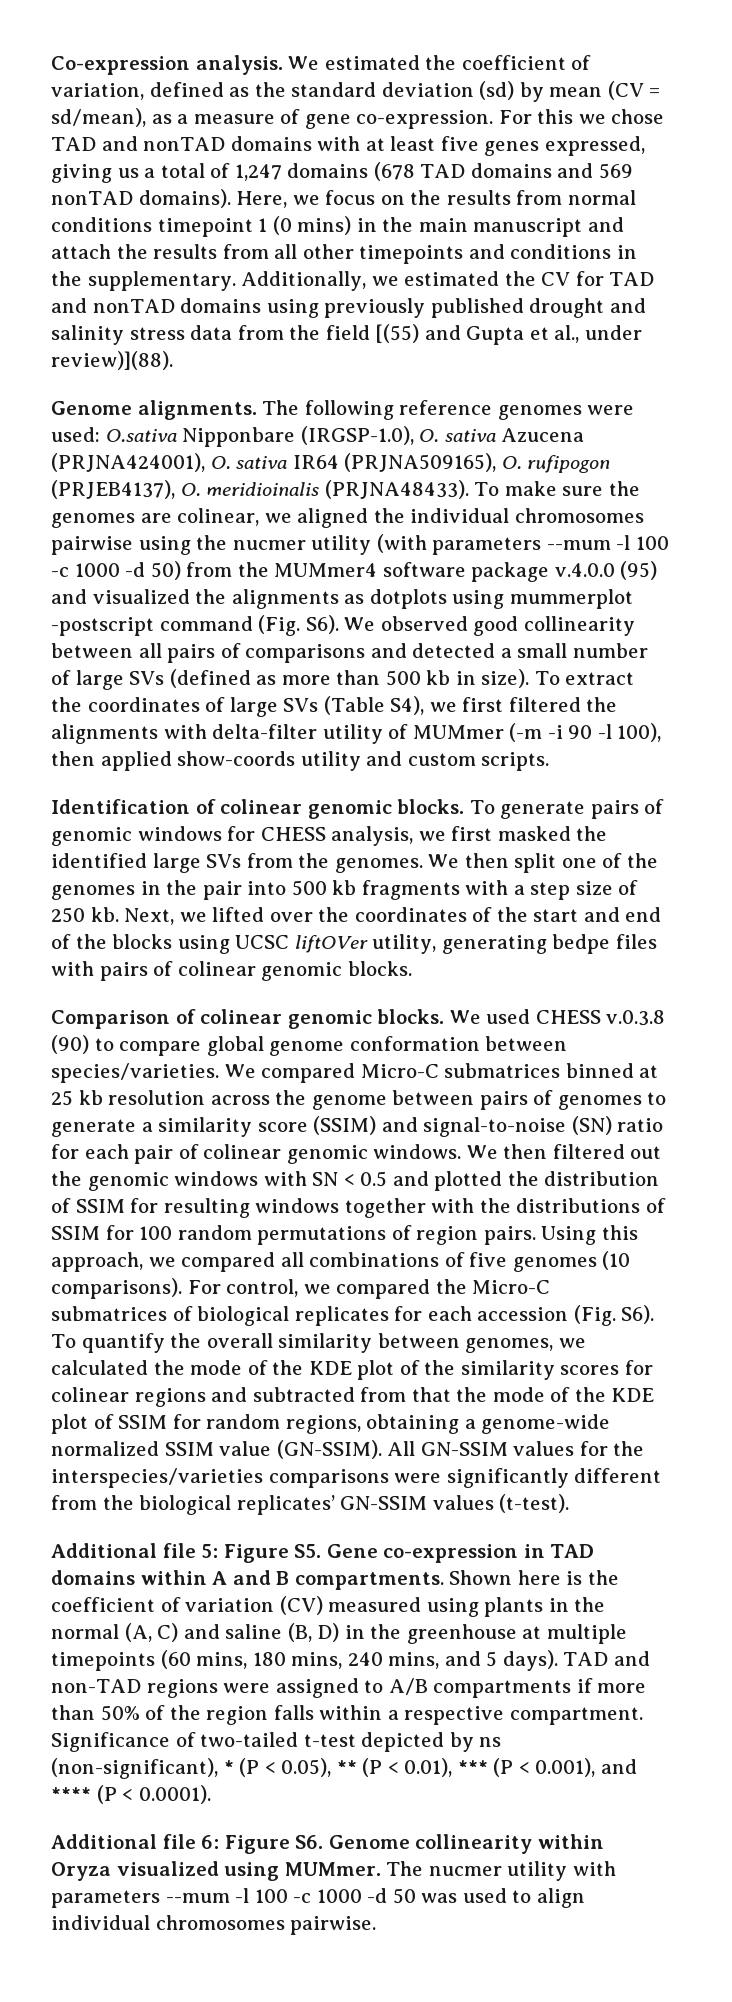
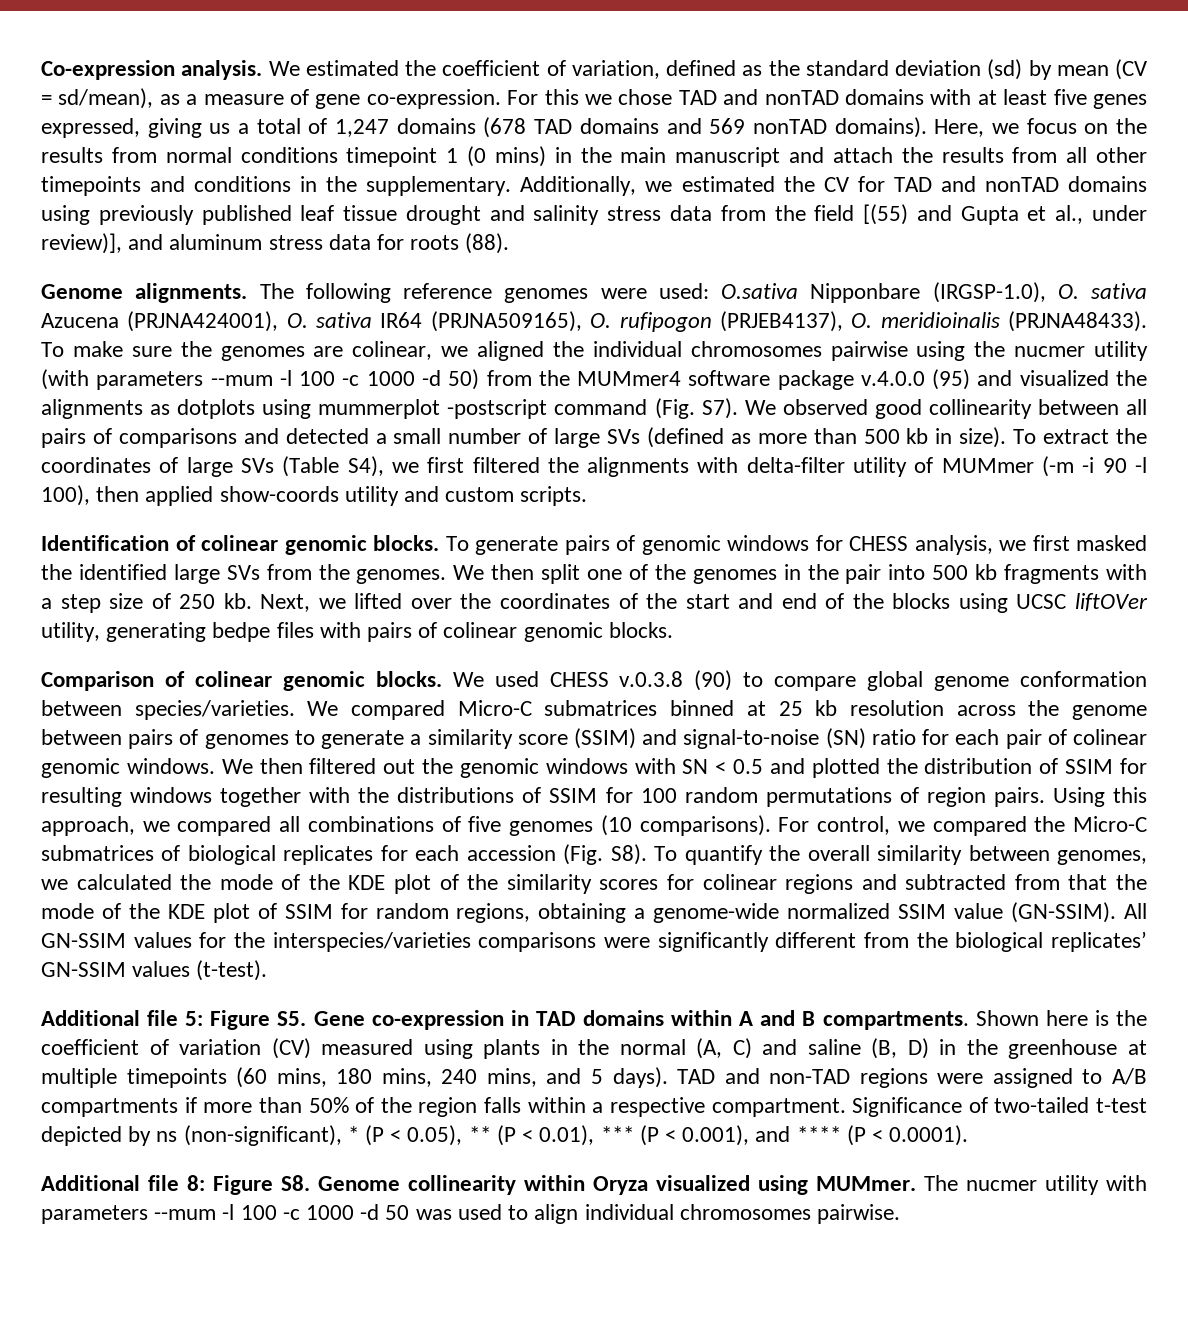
- Additionally, we estimated the CV for TAD and nonTAD domains using previously published drought and salinity stress data from the field [(55) and Gupta et al., under review)](88).
+ Additionally, we estimated the CV for TAD and nonTAD domains using previously published leaf tissue drought and salinity stress data from the field [(55) and Gupta et al., under review)], and aluminum stress data for roots (88).
- To make sure the genomes are colinear, we aligned the individual chromosomes pairwise using the nucmer utility (with parameters --mum -l 100 -c 1000 -d 50) from the MUMmer4 software package v.4.0.0 (95) and visualized the alignments as dotplots using mummerplot -postscript command (Fig. S6). We observed good collinearity between all pairs of comparisons and detected a small number of large SVs (defined as more than 500 kb in size).
+ To make sure the genomes are colinear, we aligned the individual chromosomes pairwise using the nucmer utility (with parameters --mum -l 100 -c 1000 -d 50) from the MUMmer4 software package v.4.0.0 (95) and visualized the alignments as dotplots using mummerplot -postscript command (Fig. S7). We observed good collinearity between all pairs of comparisons and detected a small number of large SVs (defined as more than 500 kb in size).
- For control, we compared the Micro-C submatrices of biological replicates for each accession (Fig. S6). To quantify the overall similarity between genomes, we calculated the mode of the KDE plot of the similarity scores for colinear regions and subtracted from that the mode of the KDE plot of SSIM for random regions, obtaining a genome-wide normalized SSIM value (GN-SSIM).
+ For control, we compared the Micro-C submatrices of biological replicates for each accession (Fig. S8). To quantify the overall similarity between genomes, we calculated the mode of the KDE plot of the similarity scores for colinear regions and subtracted from that the mode of the KDE plot of SSIM for random regions, obtaining a genome-wide normalized SSIM value (GN-SSIM).
- Additional file 6: Figure S6. Genome collinearity within Oryza visualized using MUMmer.
+ Additional file 8: Figure S8. Genome collinearity within Oryza visualized using MUMmer.

